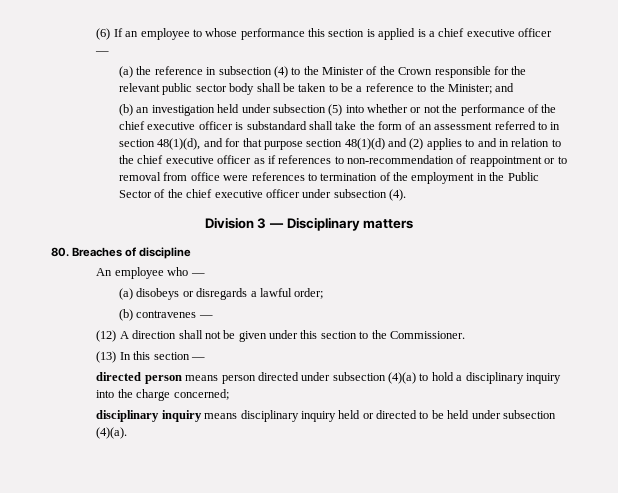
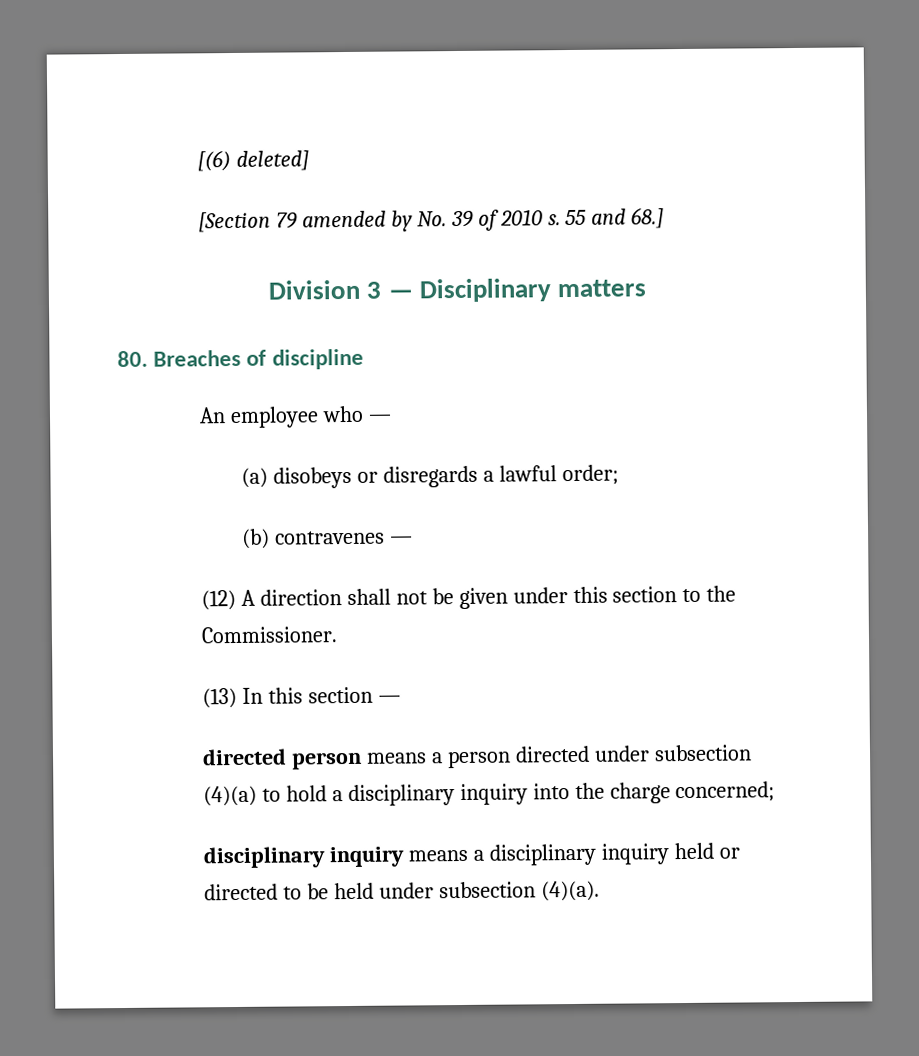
- (6) If an employee to whose performance this section is applied is a chief executive officer —
- (a) the reference in subsection (4) to the Minister of the Crown responsible for the relevant public sector body shall be taken to be a reference to the Minister; and
- (b) an investigation held under subsection (5) into whether or not the performance of the chief executive officer is substandard shall take the form of an assessment referred to in section 48(1)(d), and for that purpose section 48(1)(d) and (2) applies to and in relation to the chief executive officer as if references to non-recommendation of reappointment or to removal from office were references to termination of the employment in the Public Sector of the chief executive officer under subsection (4).
+ [(6) deleted]
+ [Section 79 amended by No. 39 of 2010 s. 55 and 68.]
- directed person means person directed under subsection (4)(a) to hold a disciplinary inquiry into the charge concerned;
+ directed person means a person directed under subsection (4)(a) to hold a disciplinary inquiry into the charge concerned;
- disciplinary inquiry means disciplinary inquiry held or directed to be held under subsection (4)(a).
+ disciplinary inquiry means a disciplinary inquiry held or directed to be held under subsection (4)(a).

